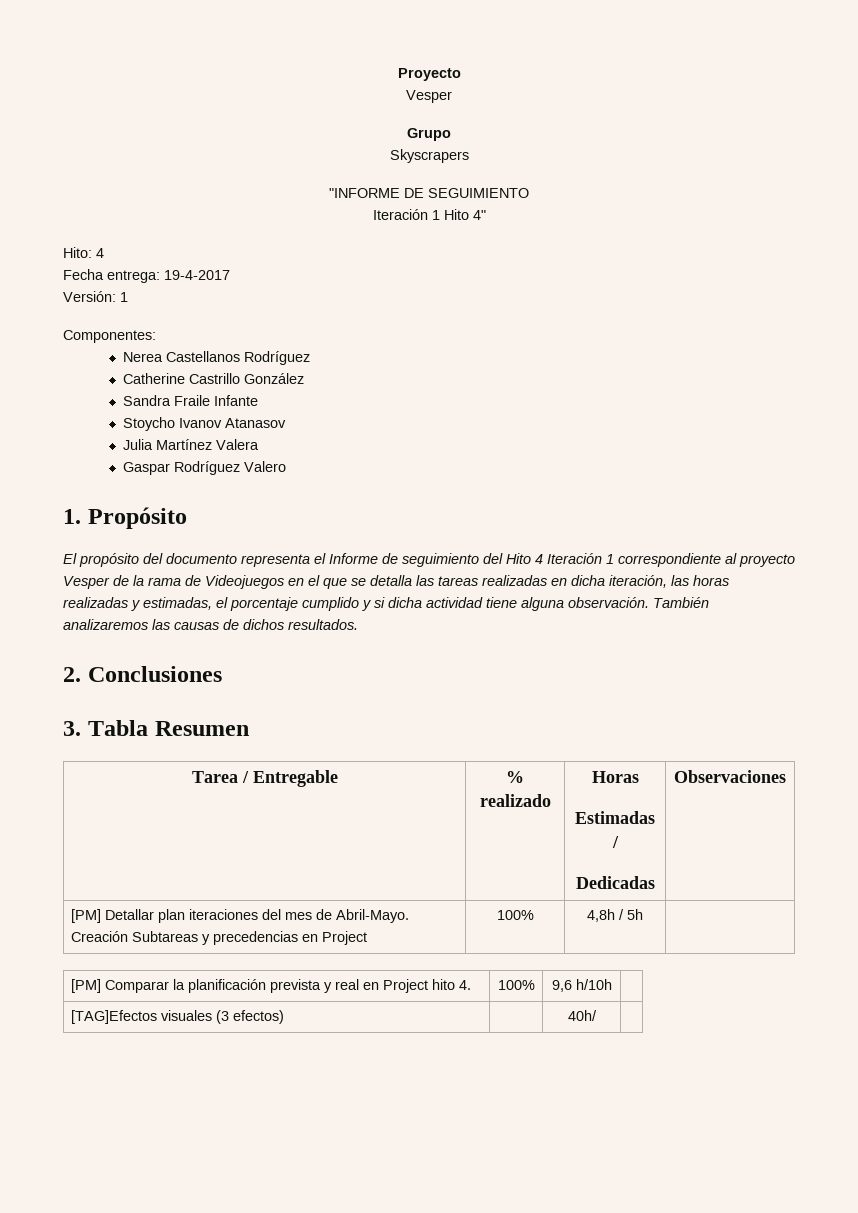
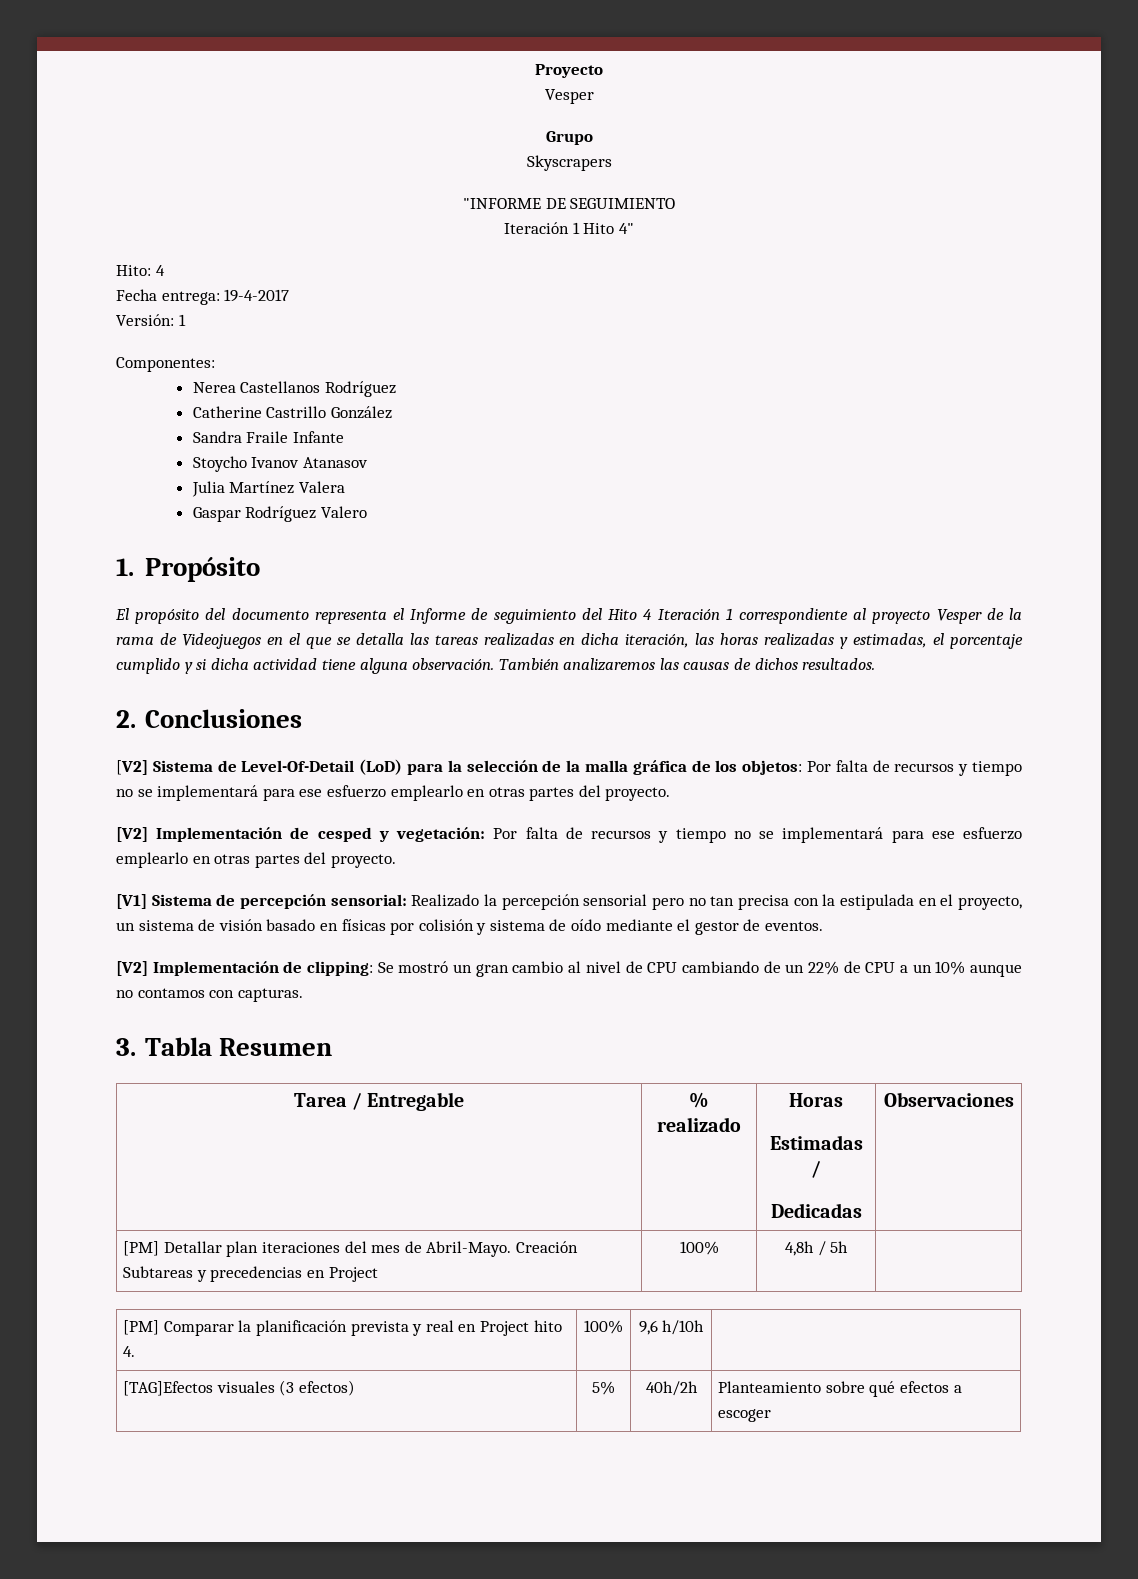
+ [V2] Sistema de Level-Of-Detail (LoD) para la selección de la malla gráfica de los objetos: Por falta de recursos y tiempo no se implementará para ese esfuerzo emplearlo en otras partes del proyecto.
+ [V2] Implementación de cesped y vegetación: Por falta de recursos y tiempo no se implementará para ese esfuerzo emplearlo en otras partes del proyecto.
+ [V1] Sistema de percepción sensorial: Realizado la percepción sensorial pero no tan precisa con la estipulada en el proyecto, un sistema de visión basado en físicas por colisión y sistema de oído mediante el gestor de eventos.
+ [V2] Implementación de clipping: Se mostró un gran cambio al nivel de CPU cambiando de un 22% de CPU a un 10% aunque no contamos con capturas.
- [TAG]Efectos visuales (3 efectos) | | 40h/ |
+ [TAG]Efectos visuales (3 efectos) | 5% | 40h/2h | Planteamiento sobre qué efectos a escoger

